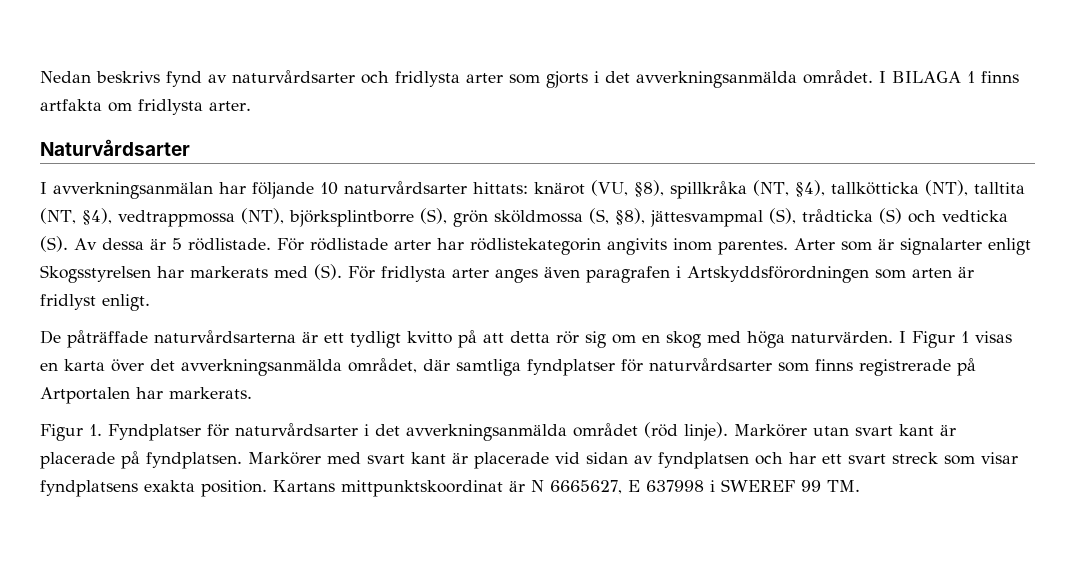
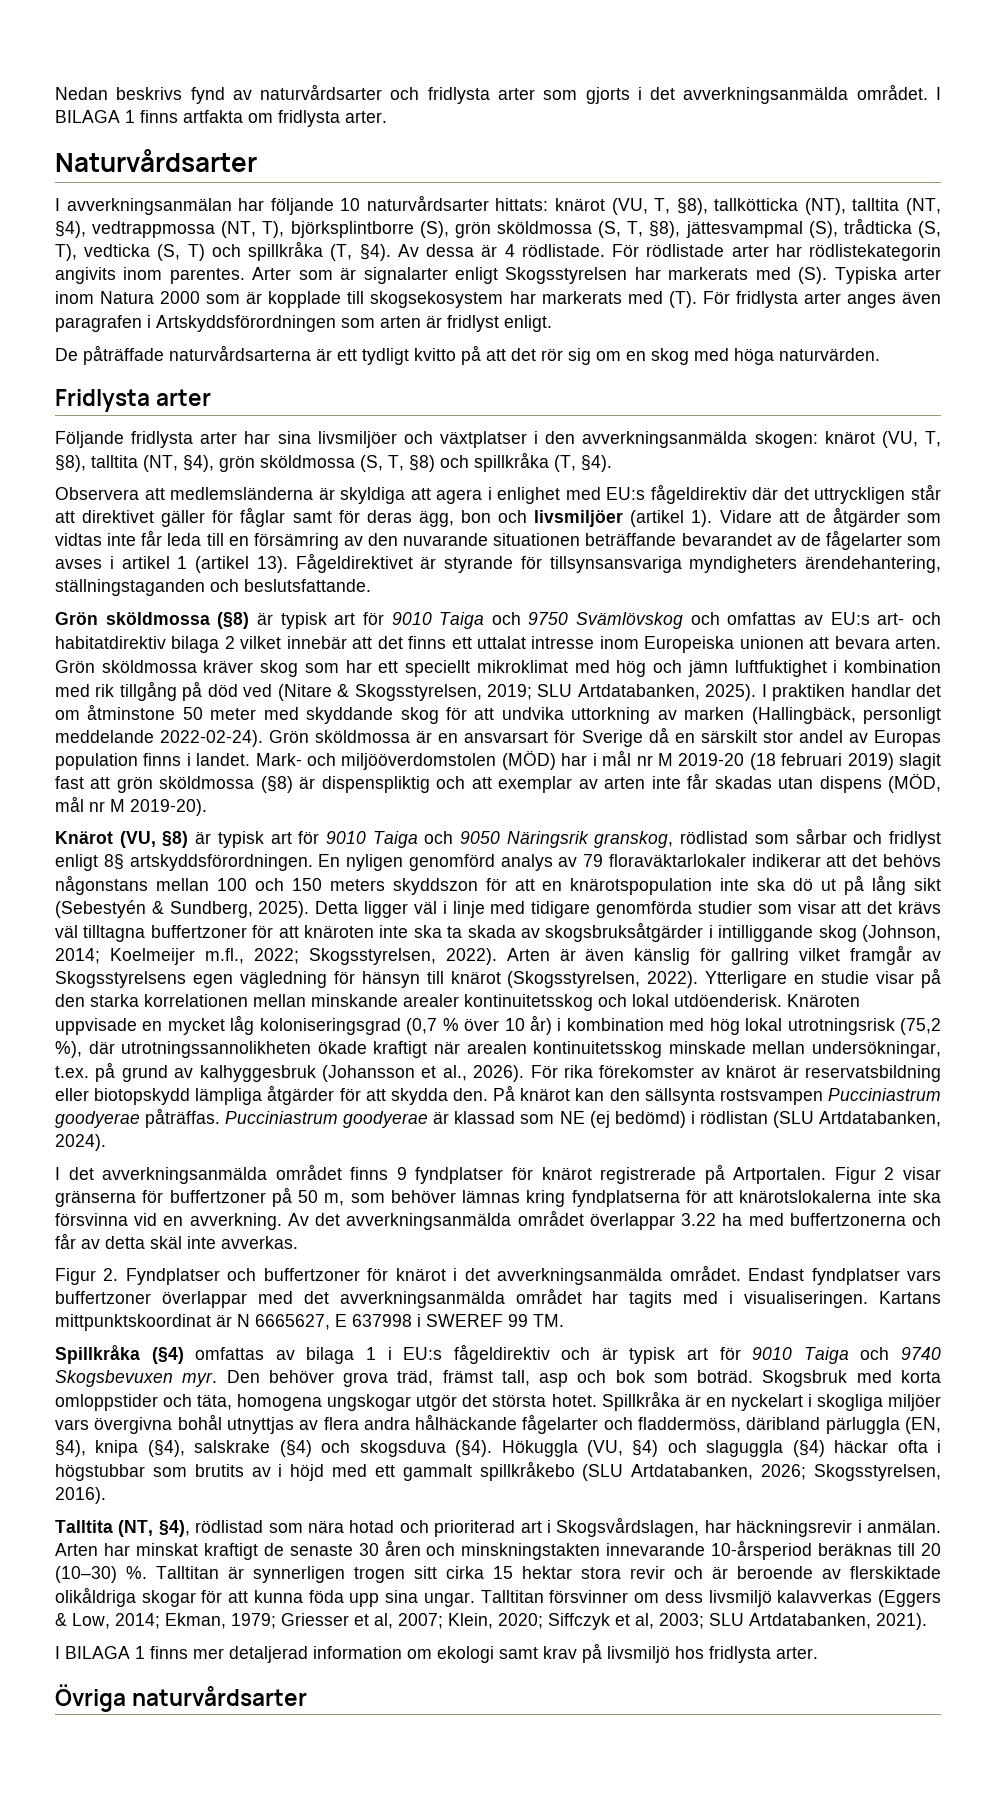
- I avverkningsanmälan har följande 10 naturvårdsarter hittats: knärot (VU, §8), spillkråka (NT, §4), tallkötticka (NT), talltita (NT, §4), vedtrappmossa (NT), björksplintborre (S), grön sköldmossa (S, §8), jättesvampmal (S), trådticka (S) och vedticka (S). Av dessa är 5 rödlistade.
+ I avverkningsanmälan har följande 10 naturvårdsarter hittats: knärot (VU, T, §8), tallkötticka (NT), talltita (NT, §4), vedtrappmossa (NT, T), björksplintborre (S), grön sköldmossa (S, T, §8), jättesvampmal (S), trådticka (S, T), vedticka (S, T) och spillkråka (T, §4). Av dessa är 4 rödlistade.
- Arter som är signalarter enligt Skogsstyrelsen har markerats med (S). För fridlysta arter anges även paragrafen i Artskyddsförordningen som arten är fridlyst enligt.
+ Arter som är signalarter enligt Skogsstyrelsen har markerats med (S). Typiska arter inom Natura 2000 som är kopplade till skogsekosystem har markerats med (T). För fridlysta arter anges även paragrafen i Artskyddsförordningen som arten är fridlyst enligt.
- De påträffade naturvårdsarterna är ett tydligt kvitto på att detta rör sig om en skog med höga naturvärden. I Figur 1 visas en karta över det avverkningsanmälda området, där samtliga fyndplatser för naturvårdsarter som finns registrerade på Artportalen har markerats.
- Figur 1. Fyndplatser för naturvårdsarter i det avverkningsanmälda området (röd linje). Markörer utan svart kant är placerade på fyndplatsen. Markörer med svart kant är placerade vid sidan av fyndplatsen och har ett svart streck som visar fyndplatsens exakta position.
+ De påträffade naturvårdsarterna är ett tydligt kvitto på att det rör sig om en skog med höga naturvärden.
+ Fridlysta arter
+ Följande fridlysta arter har sina livsmiljöer och växtplatser i den avverkningsanmälda skogen: knärot (VU, T, §8), talltita (NT, §4), grön sköldmossa (S, T, §8) och spillkråka (T, §4).
+ Observera att medlemsländerna är skyldiga att agera i enlighet med EU:s fågeldirektiv där det uttryckligen står att direktivet gäller för fåglar samt för deras ägg, bon och livsmiljöer (artikel 1). Vidare att de åtgärder som vidtas inte får leda till en försämring av den nuvarande situationen beträffande bevarandet av de fågelarter som avses i artikel 1 (artikel 13). Fågeldirektivet är styrande för tillsynsansvariga myndigheters ärendehantering, ställningstaganden och beslutsfattande.
+ Grön sköldmossa (§8) är typisk art för 9010 Taiga och 9750 Svämlövskog och omfattas av EU:s art- och habitatdirektiv bilaga 2 vilket innebär att det finns ett uttalat intresse inom Europeiska unionen att bevara arten. Grön sköldmossa kräver skog som har ett speciellt mikroklimat med hög och jämn luftfuktighet i kombination med rik tillgång på död ved (Nitare & Skogsstyrelsen, 2019; SLU Artdatabanken, 2025). I praktiken handlar det om åtminstone 50 meter med skyddande skog för att undvika uttorkning av marken (Hallingbäck, personligt meddelande 2022-02-24). Grön sköldmossa är en ansvarsart för Sverige då en särskilt stor andel av Europas population finns i landet. Mark- och miljööverdomstolen (MÖD) har i mål nr M 2019-20 (18 februari 2019) slagit fast att grön sköldmossa (§8) är dispenspliktig och att exemplar av arten inte får skadas utan dispens (MÖD, mål nr M 2019-20).
+ Knärot (VU, §8) är typisk art för 9010 Taiga och 9050 Näringsrik granskog, rödlistad som sårbar och fridlyst enligt 8§ artskyddsförordningen. En nyligen genomförd analys av 79 floraväktarlokaler indikerar att det behövs någonstans mellan 100 och 150 meters skyddszon för att en knärotspopulation inte ska dö ut på lång sikt (Sebestyén & Sundberg, 2025). Detta ligger väl i linje med tidigare genomförda studier som visar att det krävs väl tilltagna buffertzoner för att knäroten inte ska ta skada av skogsbruksåtgärder i intilliggande skog (Johnson, 2014; Koelmeijer m.fl., 2022; Skogsstyrelsen, 2022). Arten är även känslig för gallring vilket framgår av Skogsstyrelsens egen vägledning för hänsyn till knärot (Skogsstyrelsen, 2022). Ytterligare en studie visar på den starka korrelationen mellan minskande arealer kontinuitetsskog och lokal utdöenderisk. Knäroten uppvisade en mycket låg koloniseringsgrad (0,7 % över 10 år) i kombination med hög lokal utrotningsrisk (75,2 %), där utrotningssannolikheten ökade kraftigt när arealen kontinuitetsskog minskade mellan undersökningar, t.ex. på grund av kalhyggesbruk (Johansson et al., 2026). För rika förekomster av knärot är reservatsbildning eller biotopskydd lämpliga åtgärder för att skydda den. På knärot kan den sällsynta rostsvampen Pucciniastrum goodyerae påträffas. Pucciniastrum goodyerae är klassad som NE (ej bedömd) i rödlistan (SLU Artdatabanken, 2024).
+ I det avverkningsanmälda området finns 9 fyndplatser för knärot registrerade på Artportalen. Figur 2 visar gränserna för buffertzoner på 50 m, som behöver lämnas kring fyndplatserna för att knärotslokalerna inte ska försvinna vid en avverkning. Av det avverkningsanmälda området överlappar 3.22 ha med buffertzonerna och får av detta skäl inte avverkas.
+ Figur 2. Fyndplatser och buffertzoner för knärot i det avverkningsanmälda området. Endast fyndplatser vars buffertzoner överlappar med det avverkningsanmälda området har tagits med i visualiseringen.
+ Spillkråka (§4) omfattas av bilaga 1 i EU:s fågeldirektiv och är typisk art för 9010 Taiga och 9740 Skogsbevuxen myr. Den behöver grova träd, främst tall, asp och bok som boträd. Skogsbruk med korta omloppstider och täta, homogena ungskogar utgör det största hotet. Spillkråka är en nyckelart i skogliga miljöer vars övergivna bohål utnyttjas av flera andra hålhäckande fågelarter och fladdermöss, däribland pärluggla (EN, §4), knipa (§4), salskrake (§4) och skogsduva (§4). Hökuggla (VU, §4) och slaguggla (§4) häckar ofta i högstubbar som brutits av i höjd med ett gammalt spillkråkebo (SLU Artdatabanken, 2026; Skogsstyrelsen, 2016).
+ Talltita (NT, §4), rödlistad som nära hotad och prioriterad art i Skogsvårdslagen, har häckningsrevir i anmälan. Arten har minskat kraftigt de senaste 30 åren och minskningstakten innevarande 10-årsperiod beräknas till 20 (10–30) %. Talltitan är synnerligen trogen sitt cirka 15 hektar stora revir och är beroende av flerskiktade olikåldriga skogar för att kunna föda upp sina ungar. Talltitan försvinner om dess livsmiljö kalavverkas (Eggers & Low, 2014; Ekman, 1979; Griesser et al, 2007; Klein, 2020; Siffczyk et al, 2003; SLU Artdatabanken, 2021).
+ I BILAGA 1 finns mer detaljerad information om ekologi samt krav på livsmiljö hos fridlysta arter.
+ Övriga naturvårdsarter

